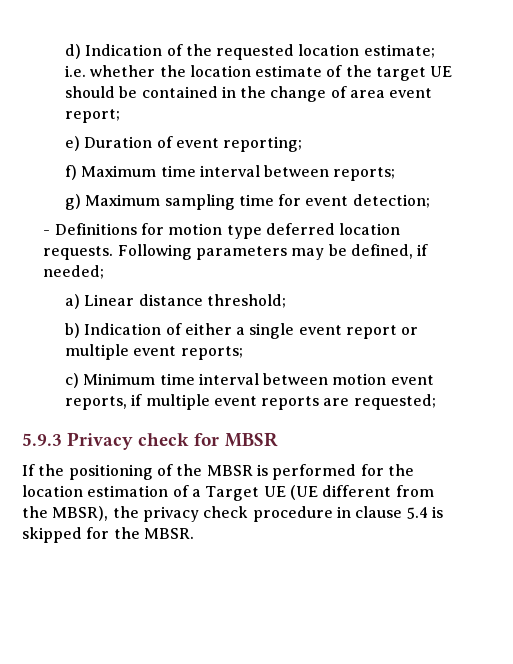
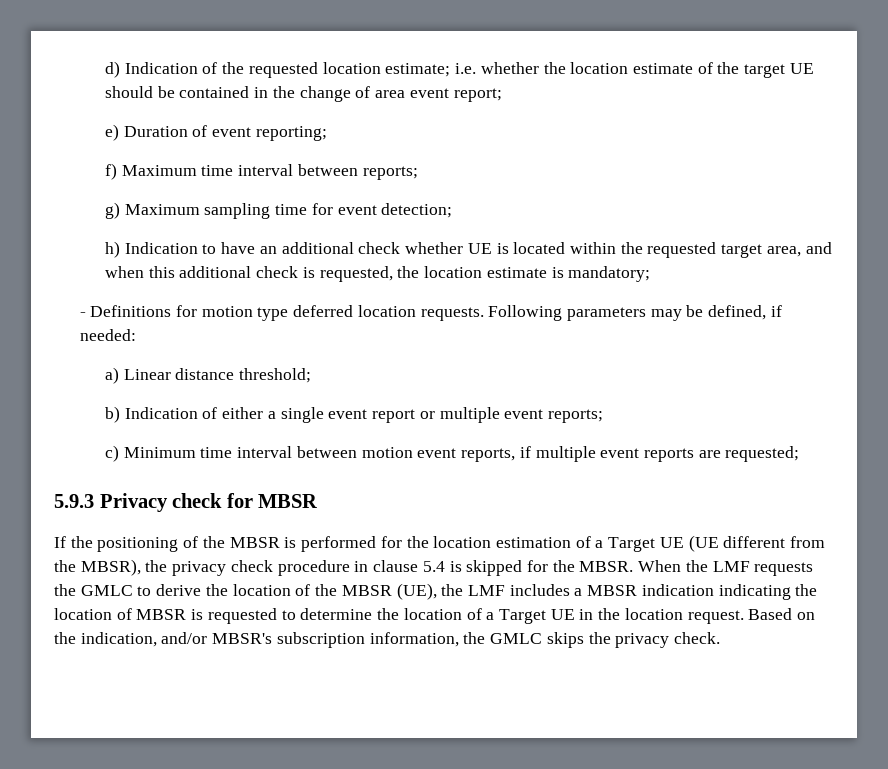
+ h) Indication to have an additional check whether UE is located within the requested target area, and when this additional check is requested, the location estimate is mandatory;
- Following parameters may be defined, if needed;
+ Following parameters may be defined, if needed:
+ When the LMF requests the GMLC to derive the location of the MBSR (UE), the LMF includes a MBSR indication indicating the location of MBSR is requested to determine the location of a Target UE in the location request. Based on the indication, and/or MBSR's subscription information, the GMLC skips the privacy check.

